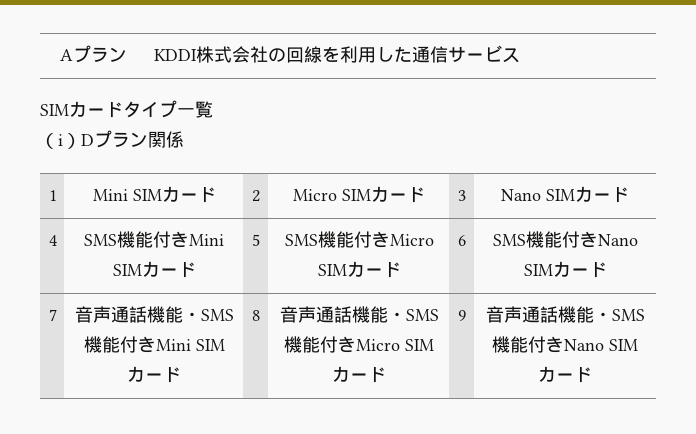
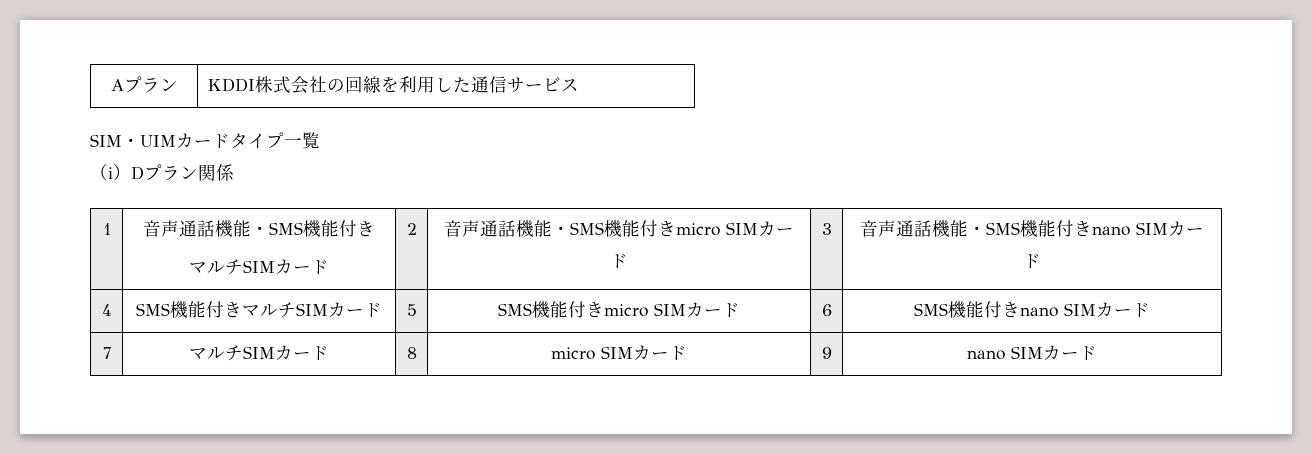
- SIMカードタイプ一覧
+ SIM・UIMカードタイプ一覧
- 1 | Mini SIMカード | 2 | Micro SIMカード | 3 | Nano SIMカード
- 4 | SMS機能付きMini SIMカード | 5 | SMS機能付きMicro SIMカード | 6 | SMS機能付きNano SIMカード
- 7 | 音声通話機能・SMS機能付きMini SIMカード | 8 | 音声通話機能・SMS機能付きMicro SIMカード | 9 | 音声通話機能・SMS機能付きNano SIMカード
+ 1 | 音声通話機能・SMS機能付き
+ マルチSIMカード | 2 | 音声通話機能・SMS機能付きmicro SIMカード | 3 | 音声通話機能・SMS機能付きnano SIMカード
+ 4 | SMS機能付きマルチSIMカード | 5 | SMS機能付きmicro SIMカード | 6 | SMS機能付きnano SIMカード
+ 7 | マルチSIMカード | 8 | micro SIMカード | 9 | nano SIMカード

